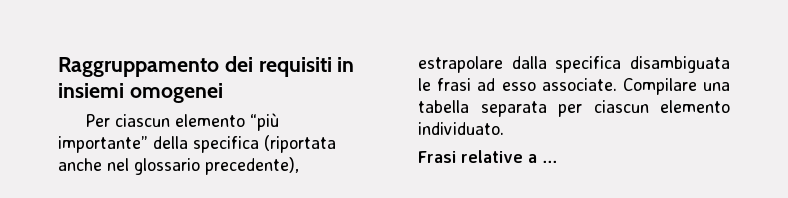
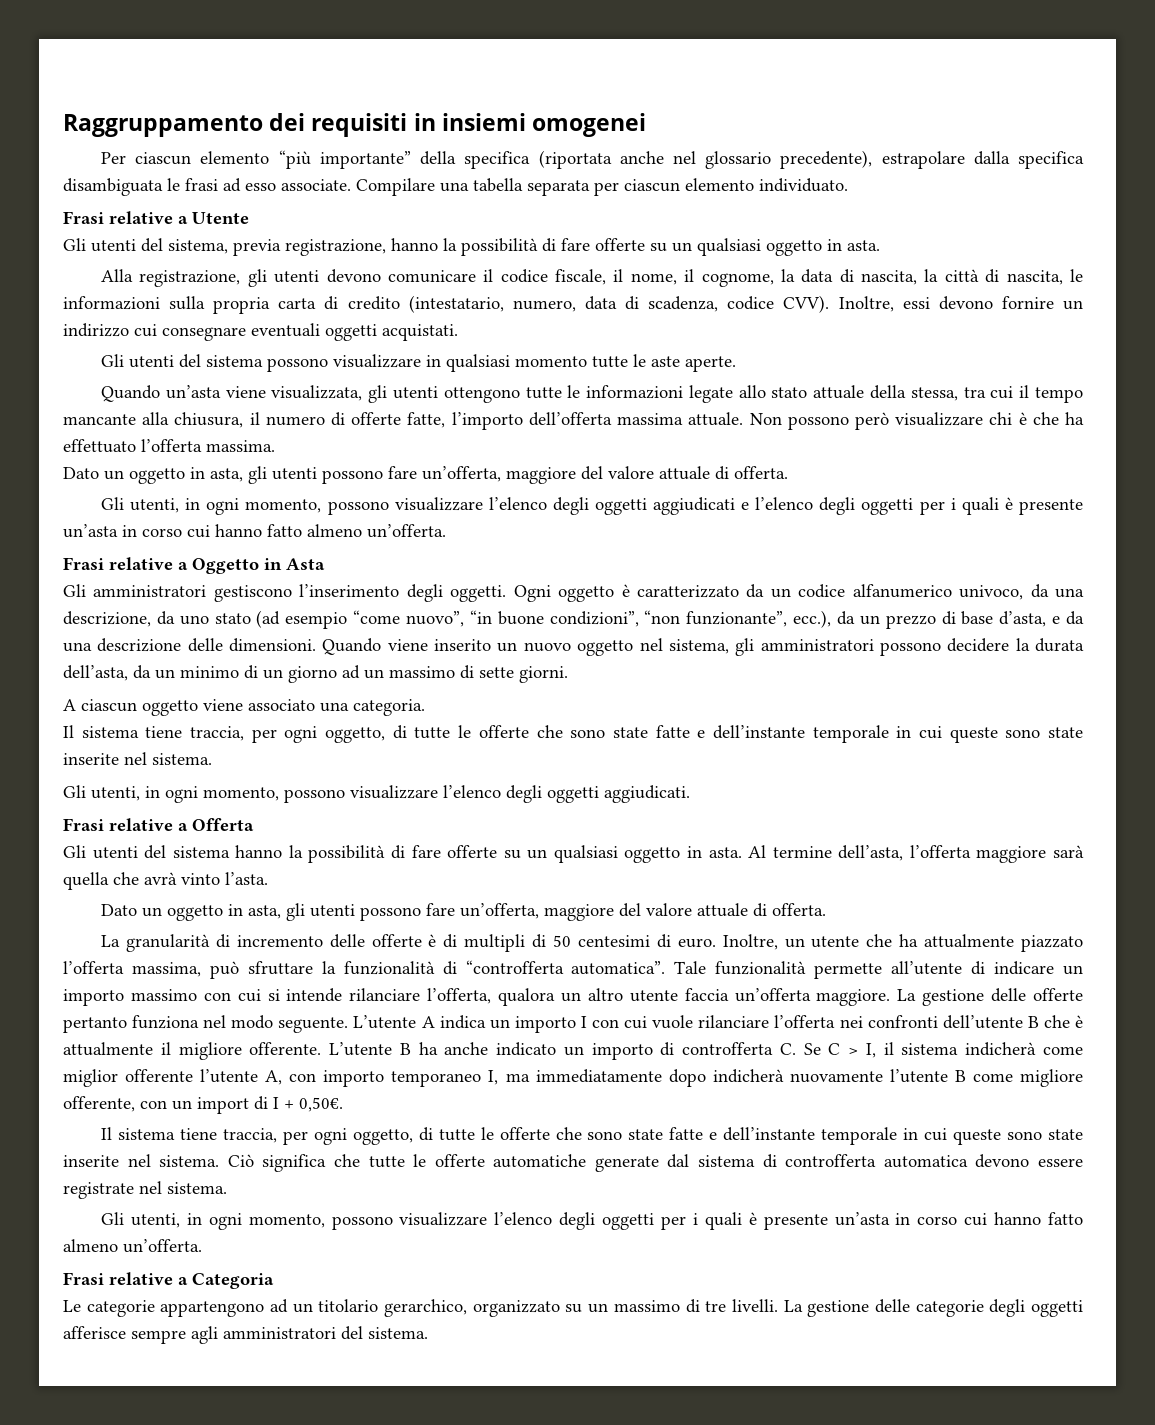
- Frasi relative a ...
+ Frasi relative a Utente
+ Gli utenti del sistema, previa registrazione, hanno la possibilità di fare offerte su un qualsiasi oggetto in asta.
+ Alla registrazione, gli utenti devono comunicare il codice fiscale, il nome, il cognome, la data di nascita, la città di nascita, le informazioni sulla propria carta di credito (intestatario, numero, data di scadenza, codice CVV). Inoltre, essi devono fornire un indirizzo cui consegnare eventuali oggetti acquistati.
+ Gli utenti del sistema possono visualizzare in qualsiasi momento tutte le aste aperte.
+ Quando un’asta viene visualizzata, gli utenti ottengono tutte le informazioni legate allo stato attuale della stessa, tra cui il tempo mancante alla chiusura, il numero di offerte fatte, l’importo dell’offerta massima attuale. Non possono però visualizzare chi è che ha effettuato l’offerta massima.
+ Dato un oggetto in asta, gli utenti possono fare un’offerta, maggiore del valore attuale di offerta.
+ Gli utenti, in ogni momento, possono visualizzare l’elenco degli oggetti aggiudicati e l’elenco degli oggetti per i quali è presente un’asta in corso cui hanno fatto almeno un’offerta.
+ Frasi relative a Oggetto in Asta
+ Gli amministratori gestiscono l’inserimento degli oggetti. Ogni oggetto è caratterizzato da un codice alfanumerico univoco, da una descrizione, da uno stato (ad esempio “come nuovo”, “in buone condizioni”, “non funzionante”, ecc.), da un prezzo di base d’asta, e da una descrizione delle dimensioni. Quando viene inserito un nuovo oggetto nel sistema, gli amministratori possono decidere la durata dell’asta, da un minimo di un giorno ad un massimo di sette giorni.
+ A ciascun oggetto viene associato una categoria.
+ Il sistema tiene traccia, per ogni oggetto, di tutte le offerte che sono state fatte e dell’instante temporale in cui queste sono state inserite nel sistema.
+ Gli utenti, in ogni momento, possono visualizzare l’elenco degli oggetti aggiudicati.
+ Frasi relative a Offerta
+ Gli utenti del sistema hanno la possibilità di fare offerte su un qualsiasi oggetto in asta. Al termine dell’asta, l’offerta maggiore sarà quella che avrà vinto l’asta.
+ Dato un oggetto in asta, gli utenti possono fare un’offerta, maggiore del valore attuale di offerta.
+ La granularità di incremento delle offerte è di multipli di 50 centesimi di euro. Inoltre, un utente che ha attualmente piazzato l’offerta massima, può sfruttare la funzionalità di “controfferta automatica”. Tale funzionalità permette all’utente di indicare un importo massimo con cui si intende rilanciare l’offerta, qualora un altro utente faccia un’offerta maggiore. La gestione delle offerte pertanto funziona nel modo seguente. L’utente A indica un importo I con cui vuole rilanciare l’offerta nei confronti dell’utente B che è attualmente il migliore offerente. L’utente B ha anche indicato un importo di controfferta C. Se C > I, il sistema indicherà come miglior offerente l’utente A, con importo temporaneo I, ma immediatamente dopo indicherà nuovamente l’utente B come migliore offerente, con un import di I + 0,50€.
+ Il sistema tiene traccia, per ogni oggetto, di tutte le offerte che sono state fatte e dell’instante temporale in cui queste sono state inserite nel sistema. Ciò significa che tutte le offerte automatiche generate dal sistema di controfferta automatica devono essere registrate nel sistema.
+ Gli utenti, in ogni momento, possono visualizzare l’elenco degli oggetti per i quali è presente un’asta in corso cui hanno fatto almeno un’offerta.
+ Frasi relative a Categoria
+ Le categorie appartengono ad un titolario gerarchico, organizzato su un massimo di tre livelli. La gestione delle categorie degli oggetti afferisce sempre agli amministratori del sistema.

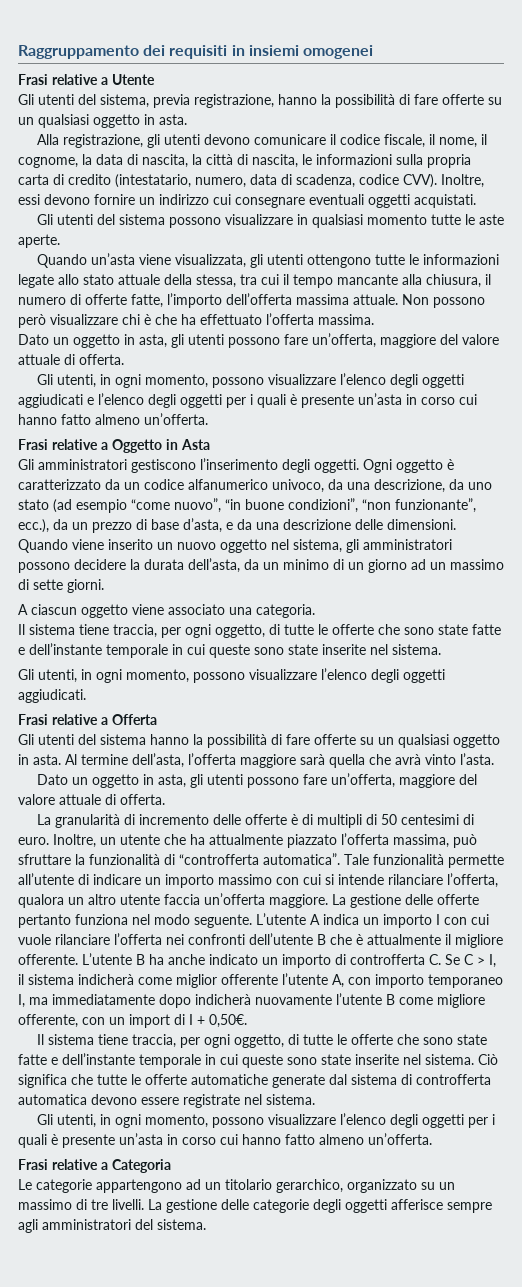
- Per ciascun elemento “più importante” della specifica (riportata anche nel glossario precedente), estrapolare dalla specifica disambiguata le frasi ad esso associate. Compilare una tabella separata per ciascun elemento individuato.

